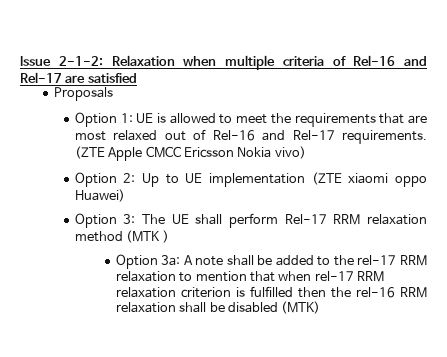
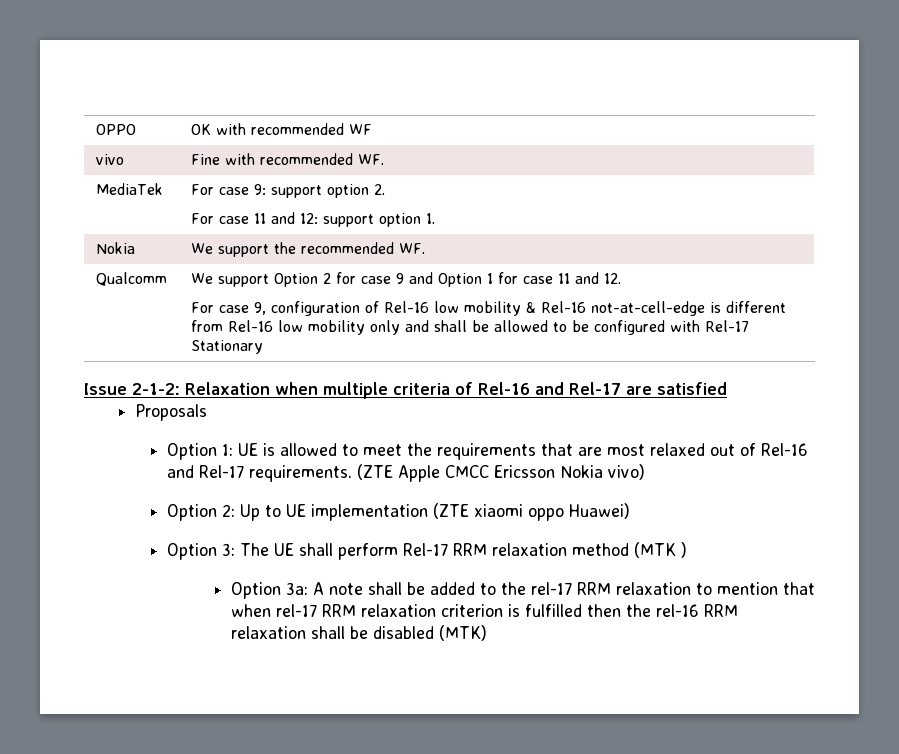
+ OPPO | OK with recommended WF
+ vivo | Fine with recommended WF.
+ MediaTek | For case 9: support option 2.
+ For case 11 and 12: support option 1.
+ Nokia | We support the recommended WF.
+ Qualcomm | We support Option 2 for case 9 and Option 1 for case 11 and 12.
+ For case 9, configuration of Rel-16 low mobility & Rel-16 not-at-cell-edge is different from Rel-16 low mobility only and shall be allowed to be configured with Rel-17 Stationary

